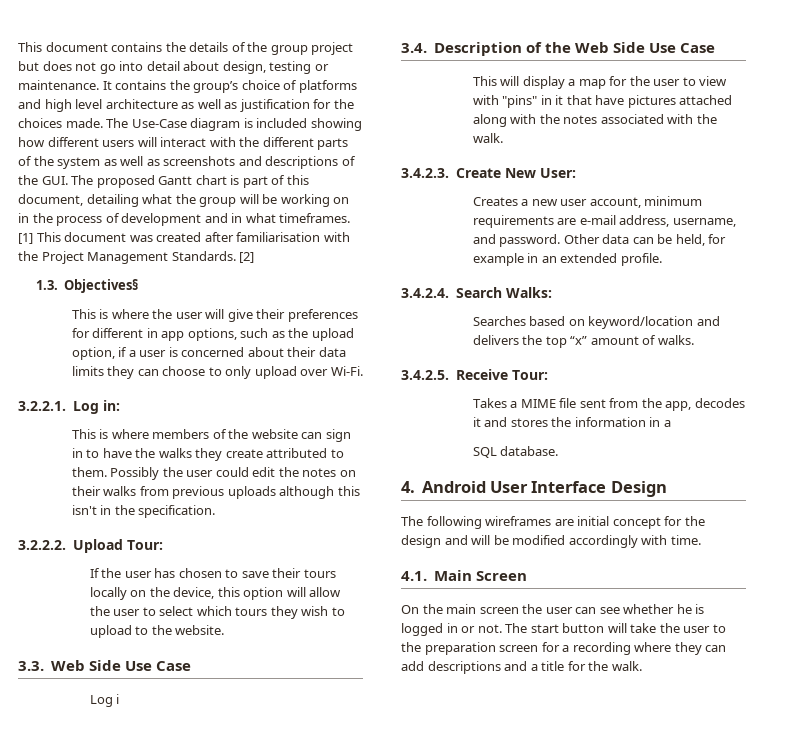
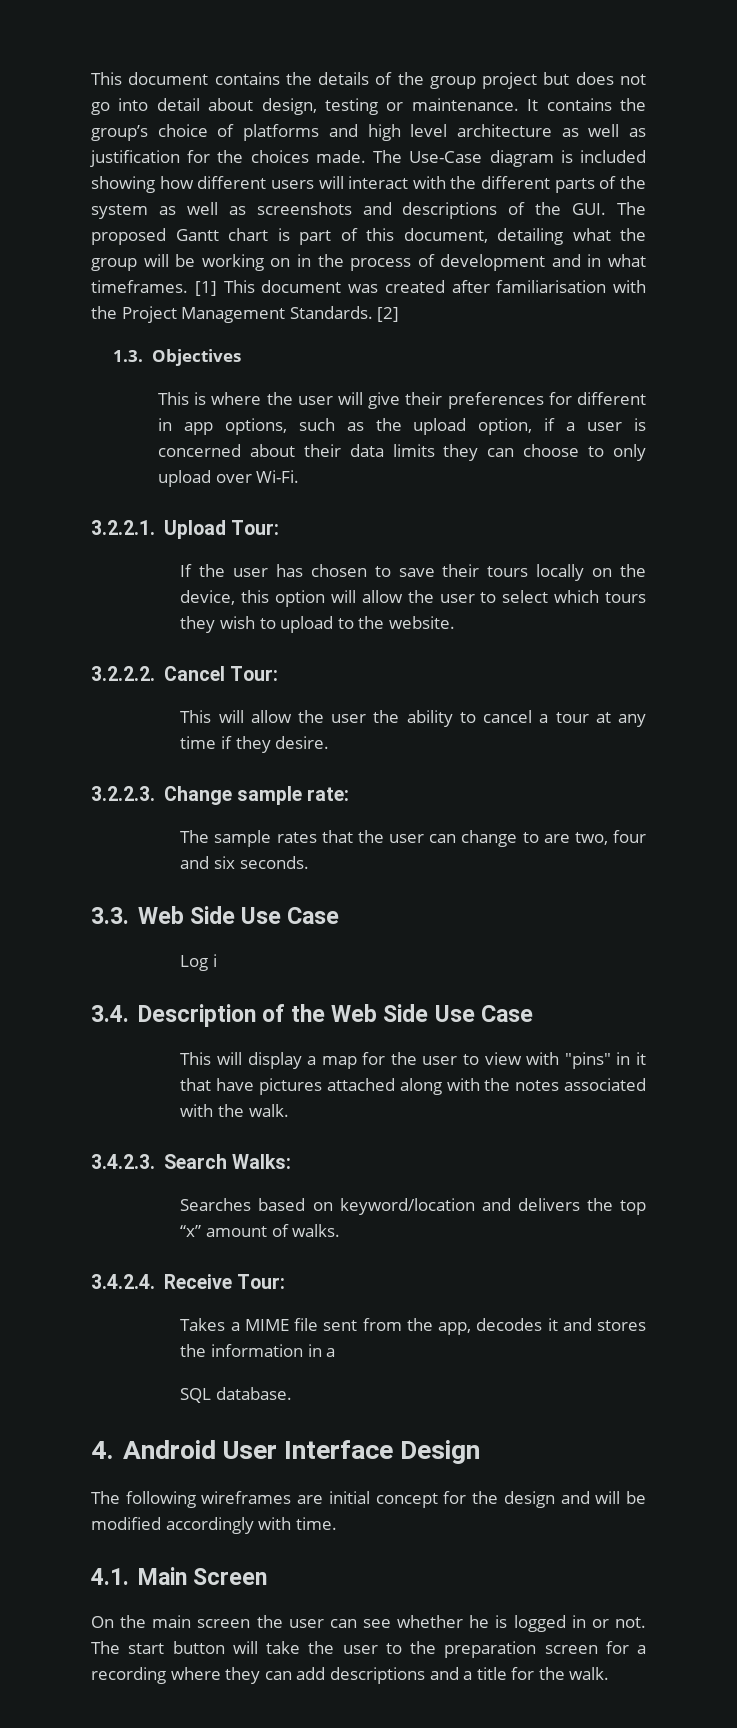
- 1.3. Objectives§
+ 1.3. Objectives
- 3.2.2.1. Log in:
- This is where members of the website can sign in to have the walks they create attributed to them. Possibly the user could edit the notes on their walks from previous uploads although this isn't in the specification.
- 3.2.2.2. Upload Tour:
+ 3.2.2.1. Upload Tour:
+ 3.2.2.2. Cancel Tour:
+ This will allow the user the ability to cancel a tour at any time if they desire.
+ 3.2.2.3. Change sample rate:
+ The sample rates that the user can change to are two, four and six seconds.
- 3.4.2.3. Create New User:
- Creates a new user account, minimum requirements are e-mail address, username, and password. Other data can be held, for example in an extended profile.
- 3.4.2.4. Search Walks:
+ 3.4.2.3. Search Walks:
- 3.4.2.5. Receive Tour:
+ 3.4.2.4. Receive Tour:

